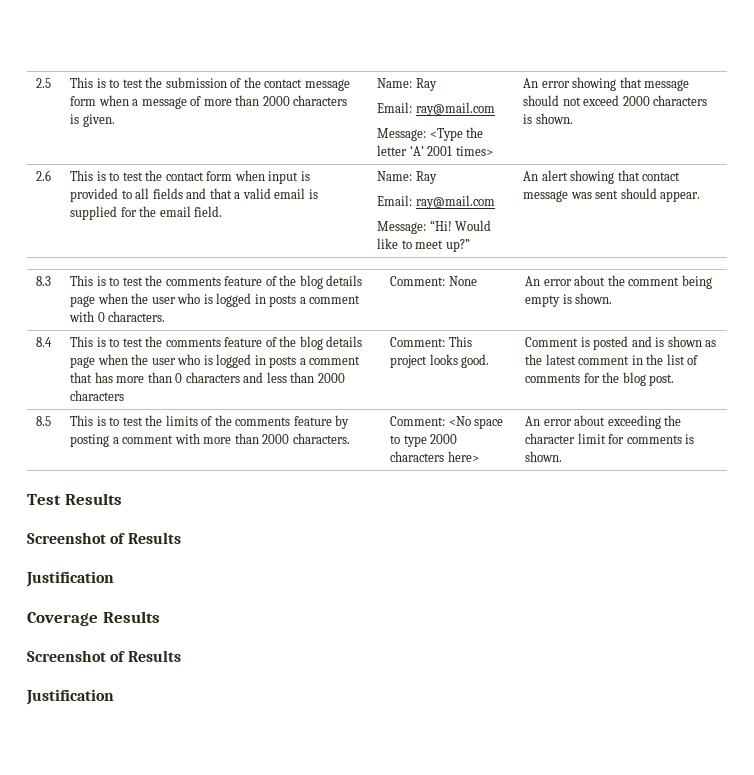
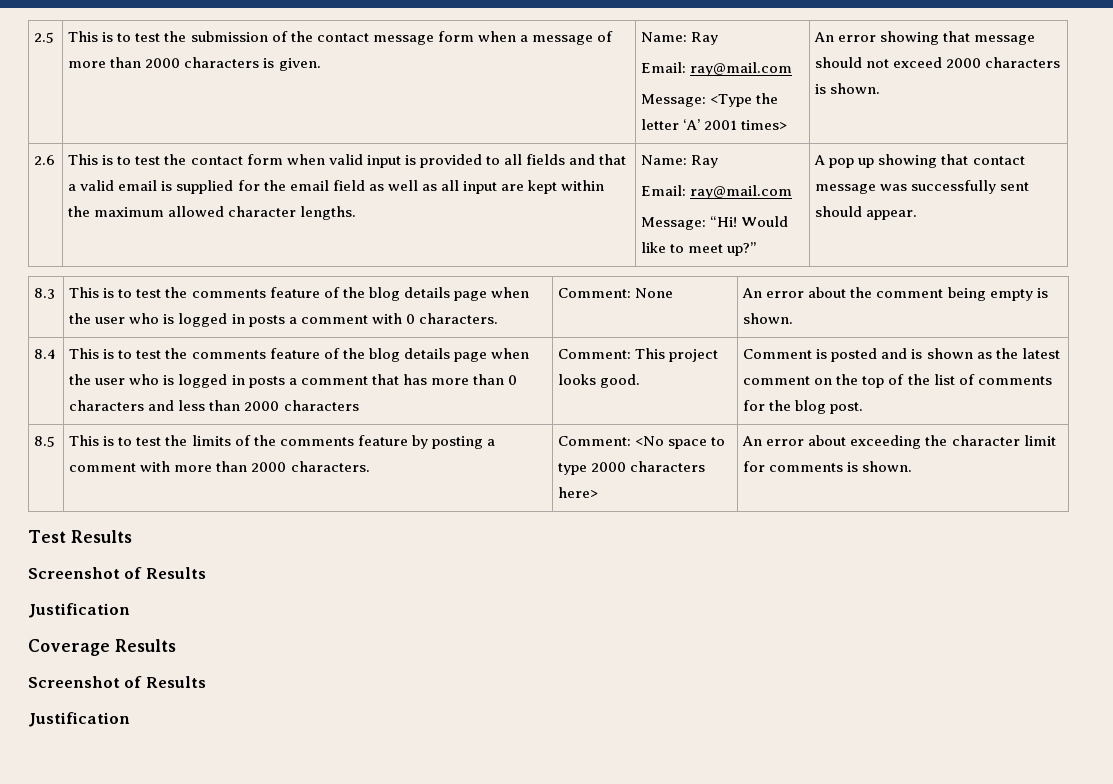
- This is to test the contact form when input is provided to all fields and that a valid email is supplied for the email field.
+ This is to test the contact form when valid input is provided to all fields and that a valid email is supplied for the email field as well as all input are kept within the maximum allowed character lengths.
- An alert showing that contact message was sent should appear.
+ A pop up showing that contact message was successfully sent should appear.
- Comment is posted and is shown as the latest comment in the list of comments for the blog post.
+ Comment is posted and is shown as the latest comment on the top of the list of comments for the blog post.

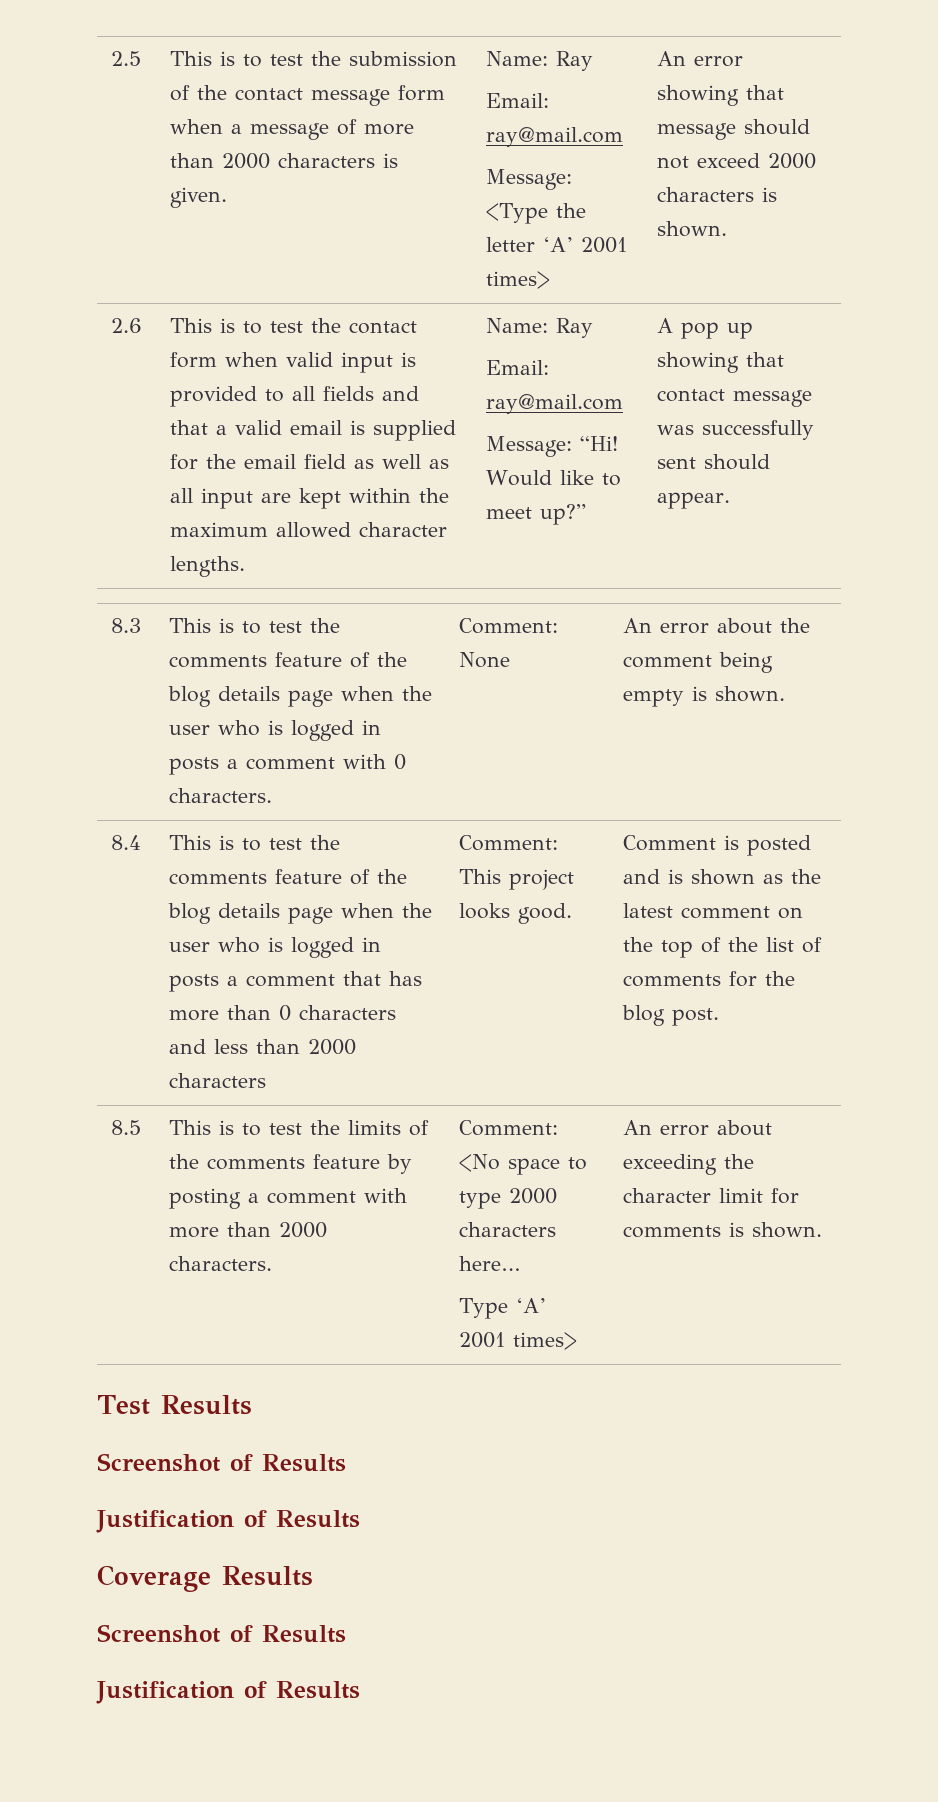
- Comment: <No space to type 2000 characters here>
+ Comment: <No space to type 2000 characters here…
+ Type ‘A’ 2001 times>
  Test Results
  Screenshot of Results
- Justification
+ Justification of Results
  Coverage Results
  Screenshot of Results
- Justification
+ Justification of Results

